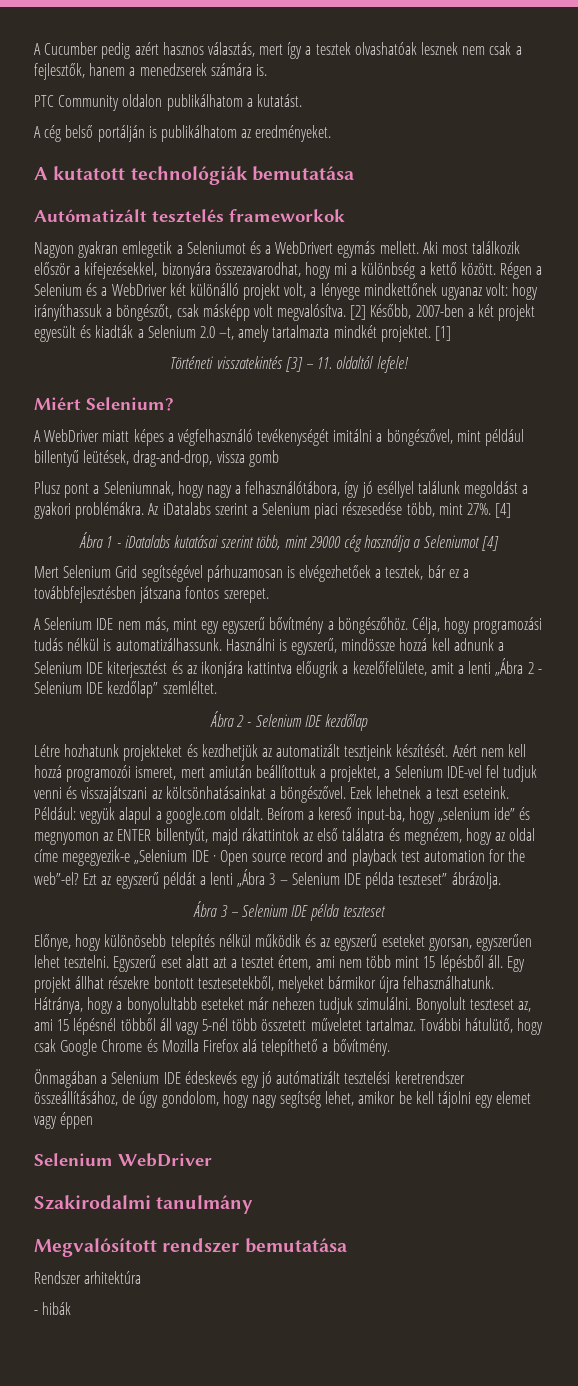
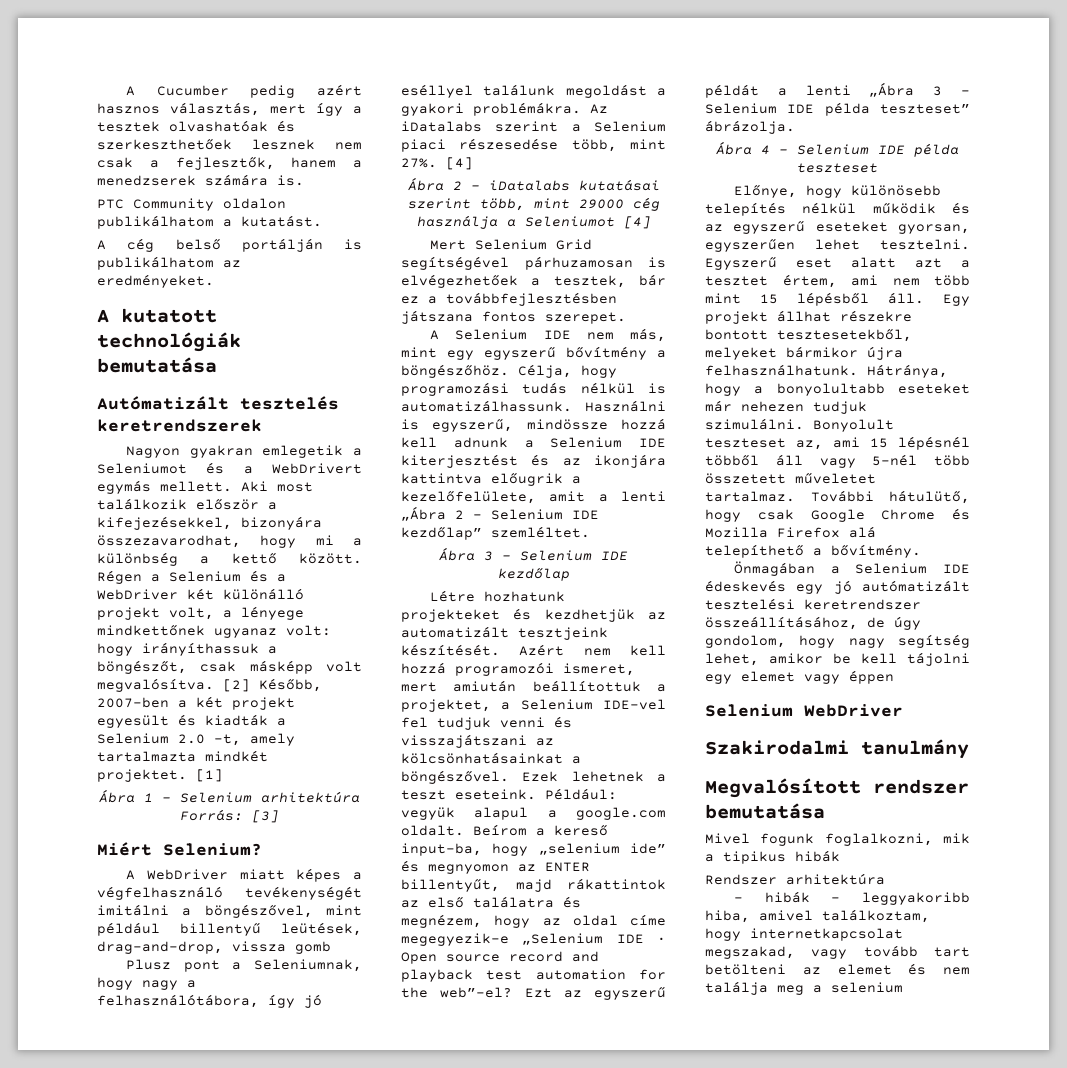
- A Cucumber pedig azért hasznos választás, mert így a tesztek olvashatóak lesznek nem csak a fejlesztők, hanem a menedzserek számára is.
+ A Cucumber pedig azért hasznos választás, mert így a tesztek olvashatóak és szerkeszthetőek lesznek nem csak a fejlesztők, hanem a menedzserek számára is.
- Autómatizált tesztelés frameworkok
+ Autómatizált tesztelés keretrendszerek
- Történeti visszatekintés [3] – 11. oldaltól lefele!
+ Ábra 1 - Selenium arhitektúra Forrás: [3]
- Ábra 1 - iDatalabs kutatásai szerint több, mint 29000 cég használja a Seleniumot [4]
+ Ábra 2 - iDatalabs kutatásai szerint több, mint 29000 cég használja a Seleniumot [4]
- Ábra 2 - Selenium IDE kezdőlap
+ Ábra 3 - Selenium IDE kezdőlap
- Ábra 3 – Selenium IDE példa teszteset
+ Ábra 4 – Selenium IDE példa teszteset
+ Mivel fogunk foglalkozni, mik a tipikus hibák
  Rendszer arhitektúra
- - hibák
+ - hibák – leggyakoribb hiba, amivel találkoztam, hogy internetkapcsolat megszakad, vagy tovább tart betölteni az elemet és nem találja meg a selenium

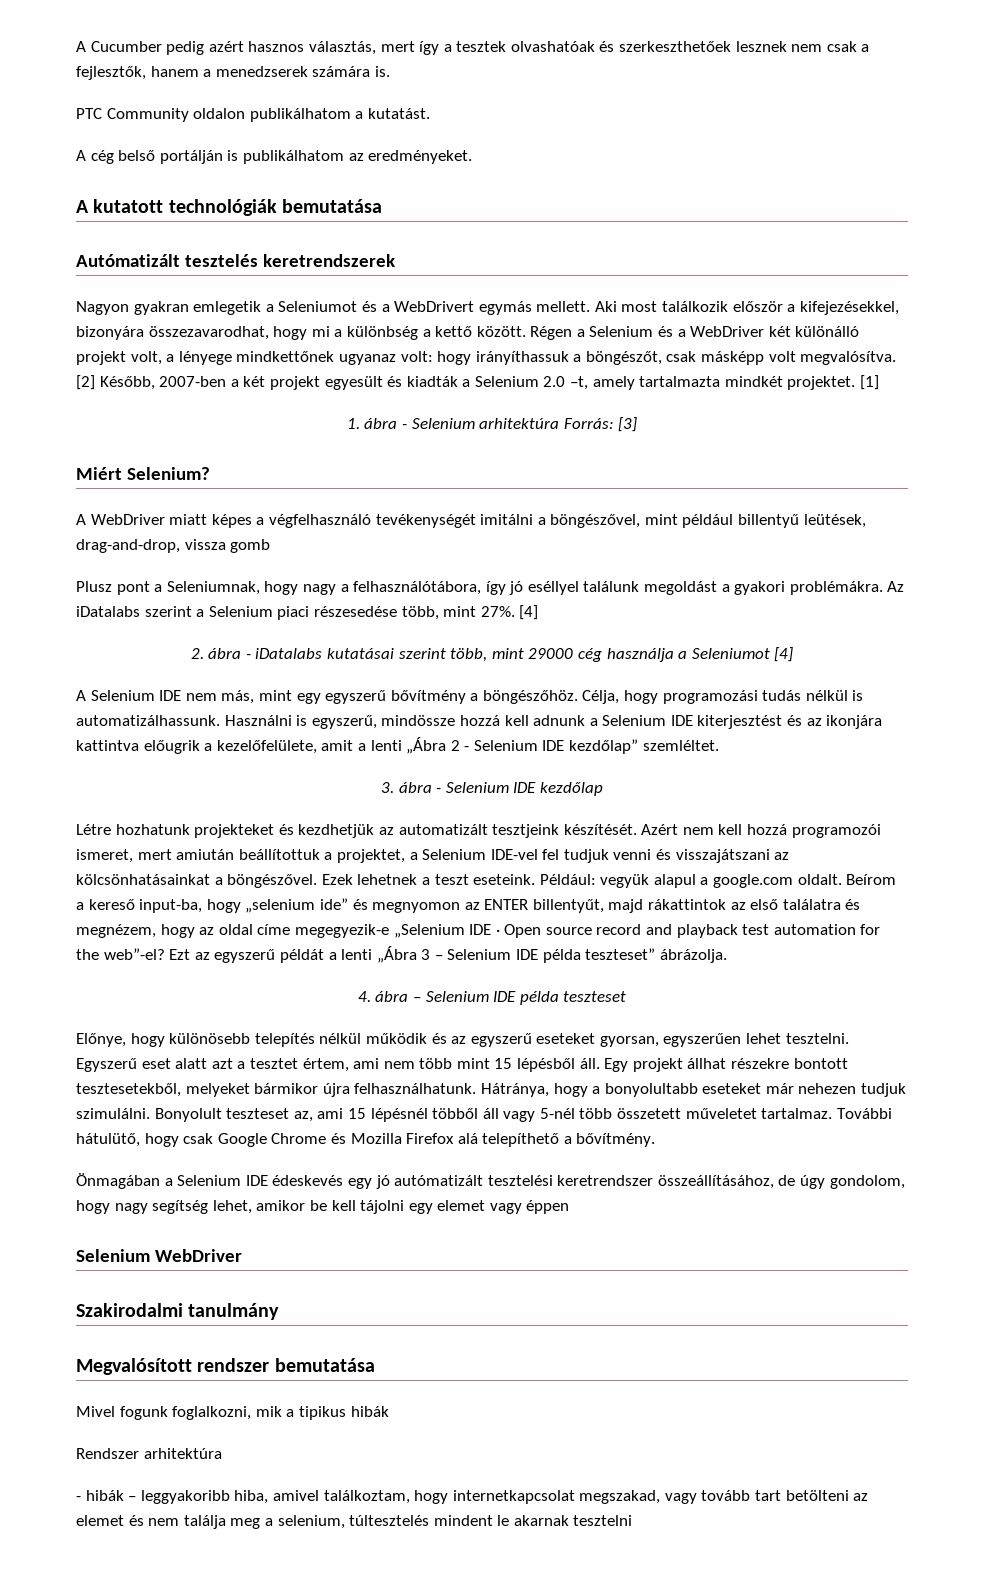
- Ábra 1 - Selenium arhitektúra Forrás: [3]
+ 1. ábra - Selenium arhitektúra Forrás: [3]
- Ábra 2 - iDatalabs kutatásai szerint több, mint 29000 cég használja a Seleniumot [4]
+ 2. ábra - iDatalabs kutatásai szerint több, mint 29000 cég használja a Seleniumot [4]
- Mert Selenium Grid segítségével párhuzamosan is elvégezhetőek a tesztek, bár ez a továbbfejlesztésben játszana fontos szerepet.
- Ábra 3 - Selenium IDE kezdőlap
+ 3. ábra - Selenium IDE kezdőlap
- Ábra 4 – Selenium IDE példa teszteset
+ 4. ábra – Selenium IDE példa teszteset
- - hibák – leggyakoribb hiba, amivel találkoztam, hogy internetkapcsolat megszakad, vagy tovább tart betölteni az elemet és nem találja meg a selenium
+ - hibák – leggyakoribb hiba, amivel találkoztam, hogy internetkapcsolat megszakad, vagy tovább tart betölteni az elemet és nem találja meg a selenium, túltesztelés mindent le akarnak tesztelni

